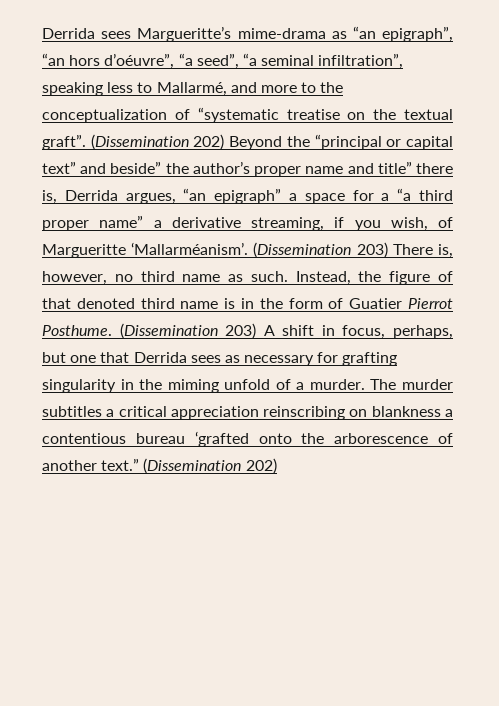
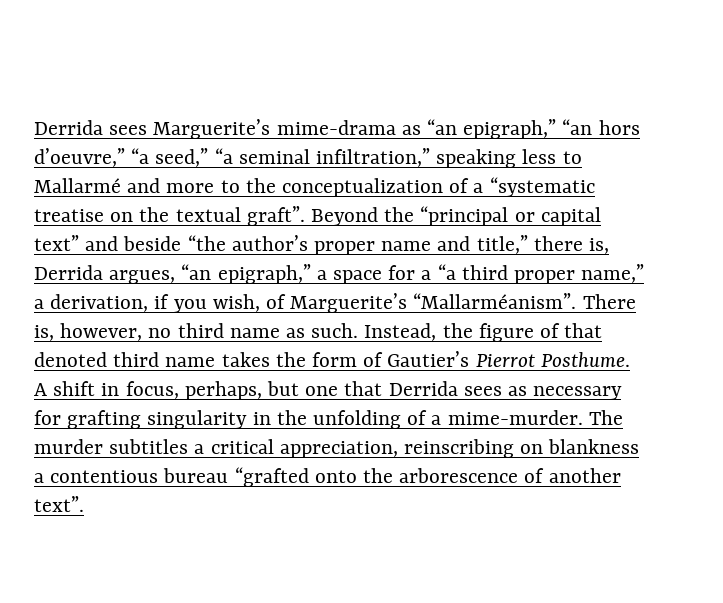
- Derrida sees Margueritte’s mime-drama as “an epigraph”, “an hors d’oéuvre”, “a seed”, “a seminal infiltration”, speaking less to Mallarmé, and more to the conceptualization of “systematic treatise on the textual graft”.
+ Derrida sees Marguerite’s mime-drama as “an epigraph,” “an hors d’oeuvre,” “a seed,” “a seminal infiltration,” speaking less to Mallarmé and more to the conceptualization of a “systematic treatise on the textual graft”.
- (Dissemination 202) Beyond the “principal or capital text” and beside” the author’s proper name and title” there is, Derrida argues, “an epigraph” a space for a “a third proper name” a derivative streaming, if you wish, of Margueritte ‘Mallarméanism’. (Dissemination 203) There is, however, no third name as such.
+ Beyond the “principal or capital text” and beside “the author’s proper name and title,” there is, Derrida argues, “an epigraph,” a space for a “a third proper name,” a derivation, if you wish, of Marguerite’s “Mallarméanism”. There is, however, no third name as such.
- Instead, the figure of that denoted third name is in the form of Guatier Pierrot Posthume.
+ Instead, the figure of that denoted third name takes the form of Gautier’s Pierrot Posthume.
- (Dissemination 203) A shift in focus, perhaps, but one that Derrida sees as necessary for grafting singularity in the miming unfold of a murder.
+ A shift in focus, perhaps, but one that Derrida sees as necessary for grafting singularity in the unfolding of a mime-murder.
- The murder subtitles a critical appreciation reinscribing on blankness a contentious bureau ‘grafted onto the arborescence of another text.” (Dissemination 202)
+ The murder subtitles a critical appreciation, reinscribing on blankness a contentious bureau “grafted onto the arborescence of another text”.

